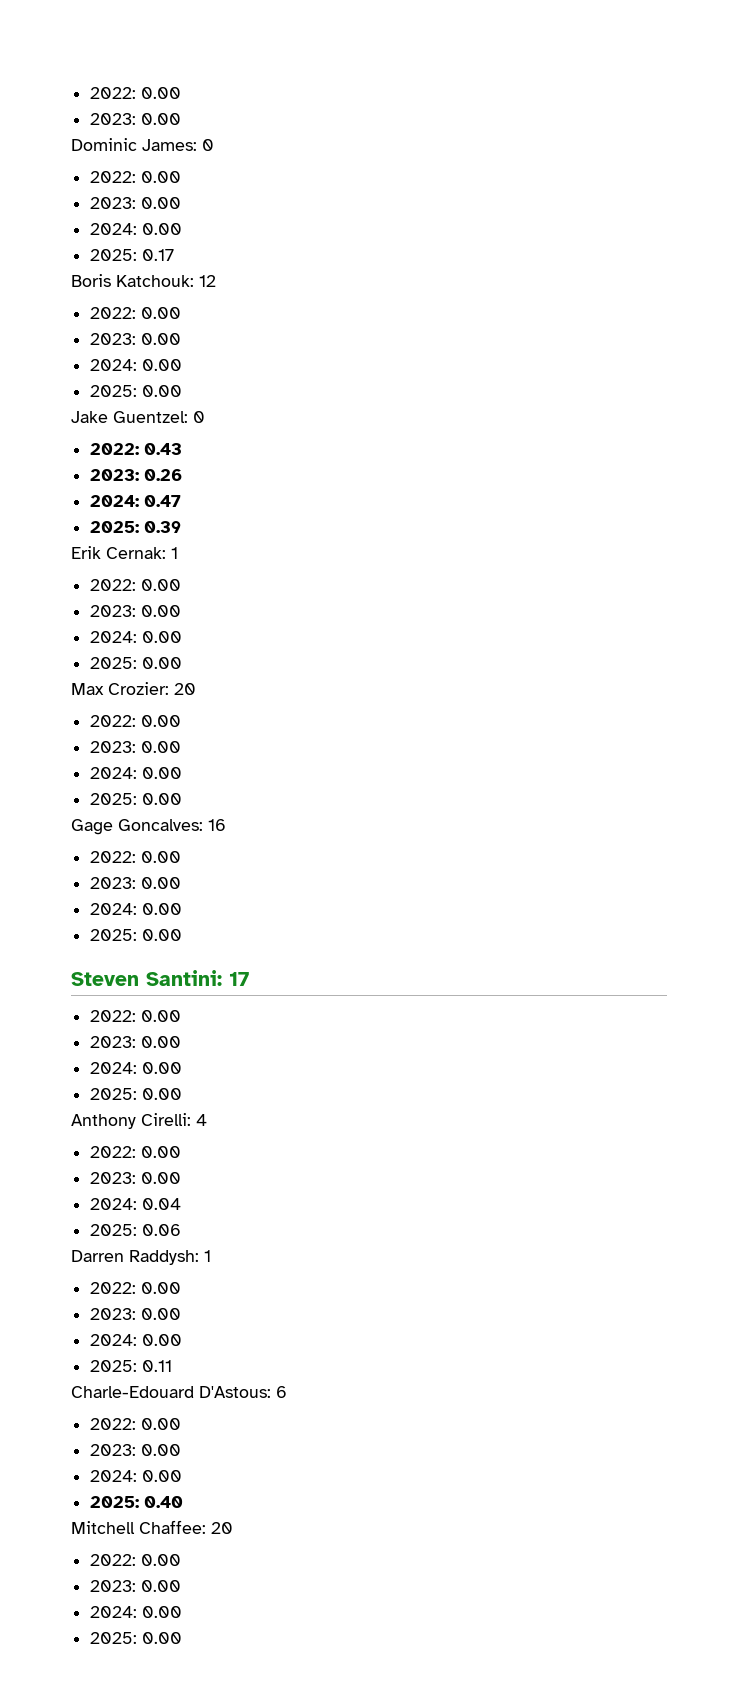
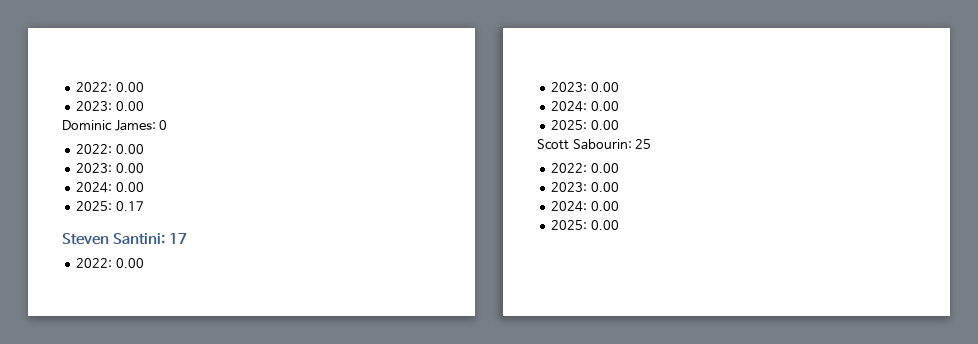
- Boris Katchouk: 12
- 2022: 0.00
- 2023: 0.00
- 2024: 0.00
- 2025: 0.00
- Jake Guentzel: 0
- 2022: 0.43
- 2023: 0.26
- 2024: 0.47
- 2025: 0.39
- Erik Cernak: 1
- 2022: 0.00
- 2023: 0.00
- 2024: 0.00
- 2025: 0.00
- Max Crozier: 20
- 2022: 0.00
- 2023: 0.00
- 2024: 0.00
- 2025: 0.00
- Gage Goncalves: 16
- 2022: 0.00
- 2023: 0.00
- 2024: 0.00
- 2025: 0.00
- Anthony Cirelli: 4
- 2022: 0.00
- 2023: 0.00
- 2024: 0.04
- 2025: 0.06
- Darren Raddysh: 1
- 2022: 0.00
- 2023: 0.00
- 2024: 0.00
- 2025: 0.11
- Charle-Edouard D'Astous: 6
- 2022: 0.00
- 2023: 0.00
- 2024: 0.00
- 2025: 0.40
- Mitchell Chaffee: 20
+ Scott Sabourin: 25

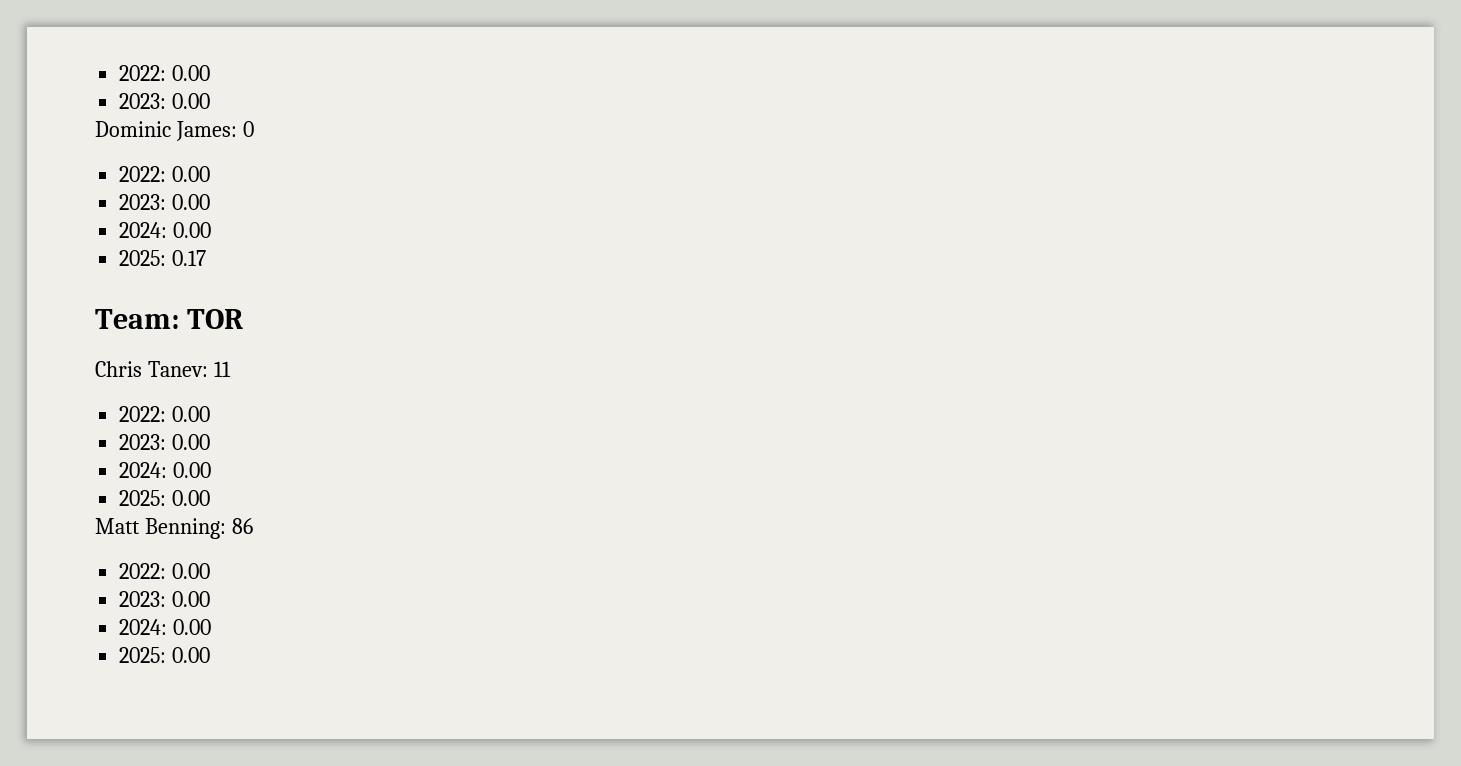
- Steven Santini: 17
+ Team: TOR
+ Chris Tanev: 11
- Scott Sabourin: 25
+ Matt Benning: 86

